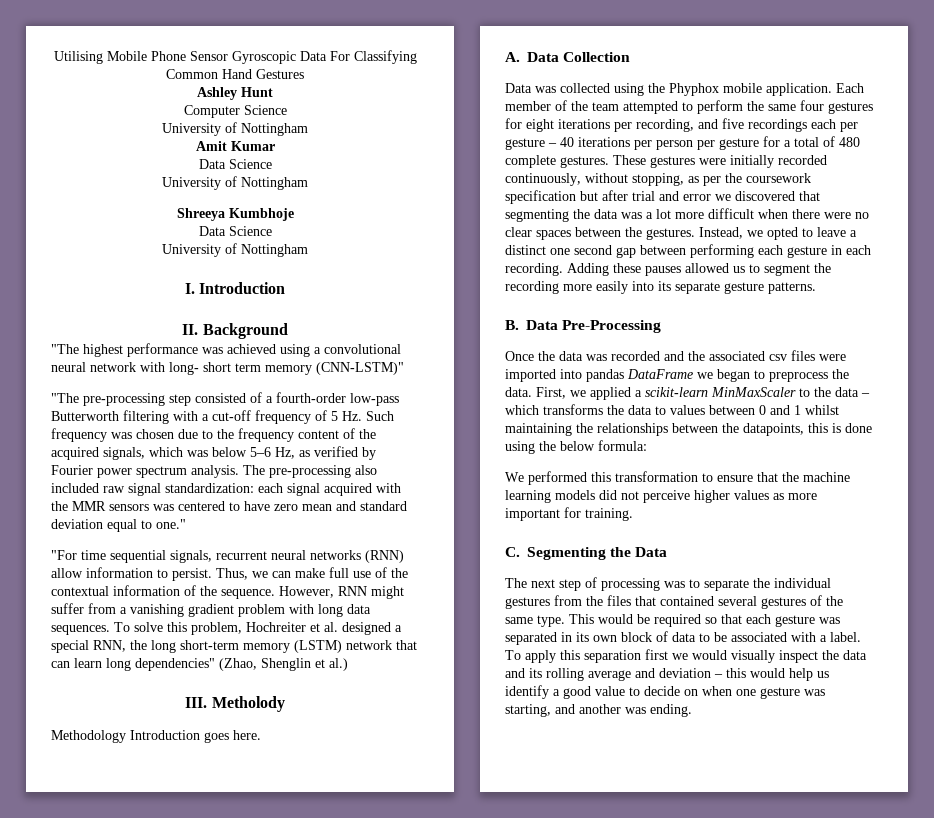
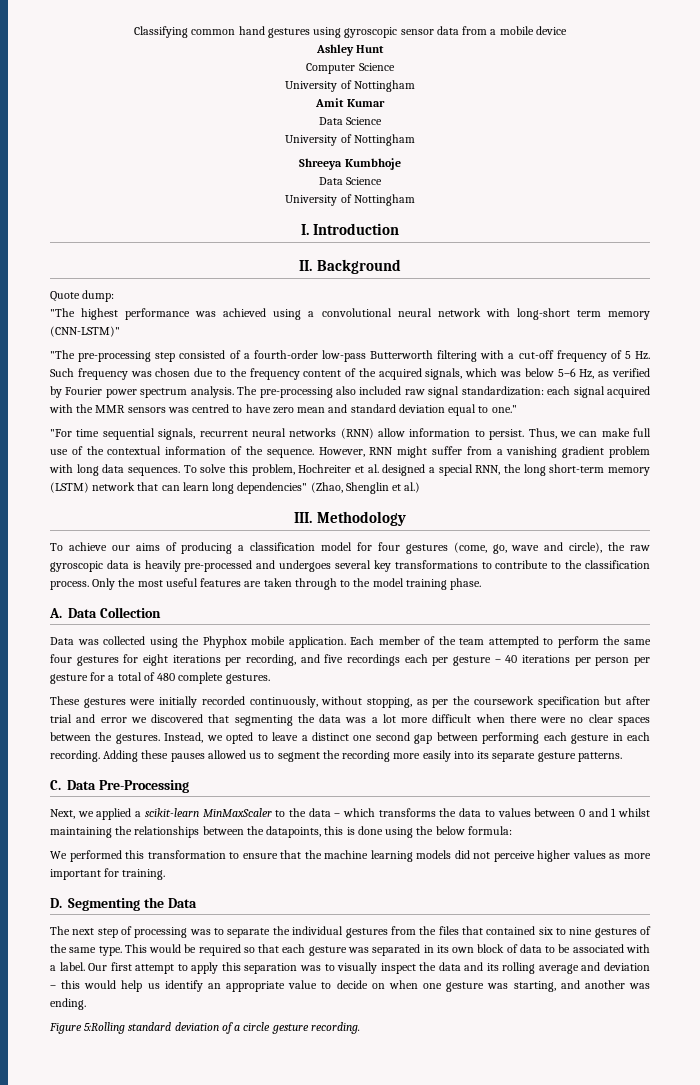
- Utilising Mobile Phone Sensor Gyroscopic Data For Classifying Common Hand Gestures
+ Classifying common hand gestures using gyroscopic sensor data from a mobile device
+ Quote dump:
- "The highest performance was achieved using a convolutional neural network with long- short term memory (CNN-LSTM)"
+ "The highest performance was achieved using a convolutional neural network with long-short term memory (CNN-LSTM)"
- The pre-processing also included raw signal standardization: each signal acquired with the MMR sensors was centered to have zero mean and standard deviation equal to one."
+ The pre-processing also included raw signal standardization: each signal acquired with the MMR sensors was centred to have zero mean and standard deviation equal to one."
- III. Metholody
- Methodology Introduction goes here.
+ III. Methodology
+ To achieve our aims of producing a classification model for four gestures (come, go, wave and circle), the raw gyroscopic data is heavily pre-processed and undergoes several key transformations to contribute to the classification process. Only the most useful features are taken through to the model training phase.
- Each member of the team attempted to perform the same four gestures for eight iterations per recording, and five recordings each per gesture – 40 iterations per person per gesture for a total of 480 complete gestures. These gestures were initially recorded continuously, without stopping, as per the coursework specification but after trial and error we discovered that segmenting the data was a lot more difficult when there were no clear spaces between the gestures.
+ Each member of the team attempted to perform the same four gestures for eight iterations per recording, and five recordings each per gesture – 40 iterations per person per gesture for a total of 480 complete gestures.
+ These gestures were initially recorded continuously, without stopping, as per the coursework specification but after trial and error we discovered that segmenting the data was a lot more difficult when there were no clear spaces between the gestures.
- B. Data Pre-Processing
+ C. Data Pre-Processing
- Once the data was recorded and the associated csv files were imported into pandas DataFrame we began to preprocess the data. First, we applied a scikit-learn MinMaxScaler to the data – which transforms the data to values between 0 and 1 whilst maintaining the relationships between the datapoints, this is done using the below formula:
+ Next, we applied a scikit-learn MinMaxScaler to the data – which transforms the data to values between 0 and 1 whilst maintaining the relationships between the datapoints, this is done using the below formula:
- C. Segmenting the Data
+ D. Segmenting the Data
- The next step of processing was to separate the individual gestures from the files that contained several gestures of the same type.
+ The next step of processing was to separate the individual gestures from the files that contained six to nine gestures of the same type.
- To apply this separation first we would visually inspect the data and its rolling average and deviation – this would help us identify a good value to decide on when one gesture was starting, and another was ending.
+ Our first attempt to apply this separation was to visually inspect the data and its rolling average and deviation – this would help us identify an appropriate value to decide on when one gesture was starting, and another was ending.
+ Figure 5:Rolling standard deviation of a circle gesture recording.

